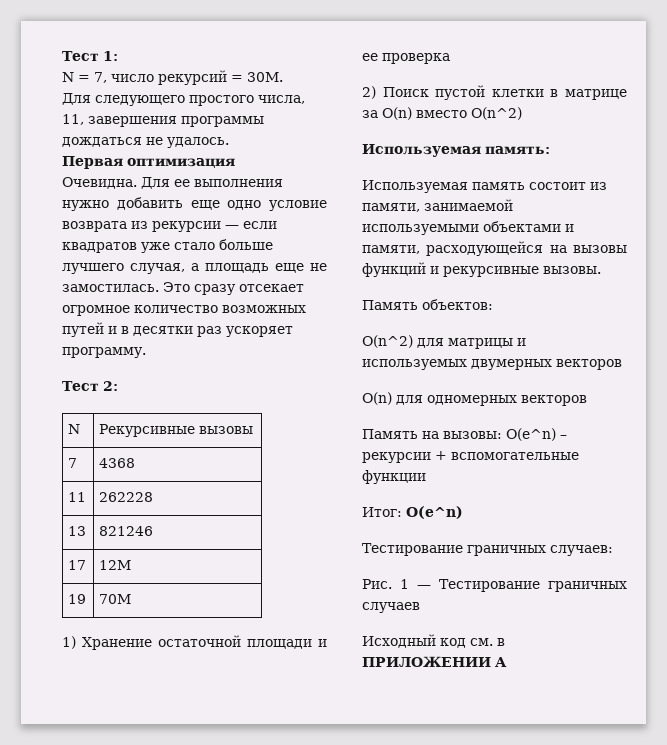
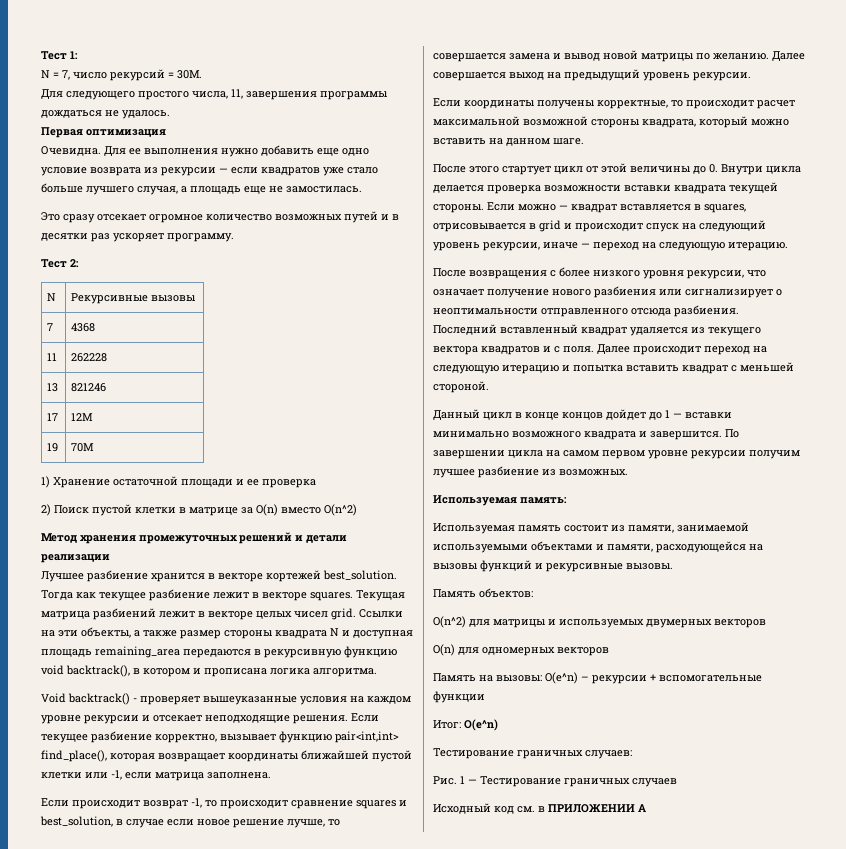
- Для ее выполнения нужно добавить еще одно условие возврата из рекурсии — если квадратов уже стало больше лучшего случая, а площадь еще не замостилась. Это сразу отсекает огромное количество возможных путей и в десятки раз ускоряет программу.
+ Для ее выполнения нужно добавить еще одно условие возврата из рекурсии — если квадратов уже стало больше лучшего случая, а площадь еще не замостилась.
+ Это сразу отсекает огромное количество возможных путей и в десятки раз ускоряет программу.
+ Метод хранения промежуточных решений и детали реализации
+ Лучшее разбиение хранится в векторе кортежей best_solution. Тогда как текущее разбиение лежит в векторе squares. Текущая матрица разбиений лежит в векторе целых чисел grid. Ссылки на эти объекты, а также размер стороны квадрата N и доступная площадь remaining_area передаются в рекурсивную функцию void backtrack(), в котором и прописана логика алгоритма.
+ Void backtrack() - проверяет вышеуказанные условия на каждом уровне рекурсии и отсекает неподходящие решения. Если текущее разбиение корректно, вызывает функцию pair<int,int> find_place(), которая возвращает координаты ближайшей пустой клетки или -1, если матрица заполнена.
+ Если происходит возврат -1, то происходит сравнение squares и best_solution, в случае если новое решение лучше, то совершается замена и вывод новой матрицы по желанию. Далее совершается выход на предыдущий уровень рекурсии.
+ Если координаты получены корректные, то происходит расчет максимальной возможной стороны квадрата, который можно вставить на данном шаге.
+ После этого стартует цикл от этой величины до 0. Внутри цикла делается проверка возможности вставки квадрата текущей стороны. Если можно — квадрат вставляется в squares, отрисовывается в grid и происходит спуск на следующий уровень рекурсии, иначе — переход на следующую итерацию.
+ После возвращения с более низкого уровня рекурсии, что означает получение нового разбиения или сигнализирует о неоптимальности отправленного отсюда разбиения. Последний вставленный квадрат удаляется из текущего вектора квадратов и с поля. Далее происходит переход на следующую итерацию и попытка вставить квадрат с меньшей стороной.
+ Данный цикл в конце концов дойдет до 1 — вставки минимально возможного квадрата и завершится. По завершении цикла на самом первом уровне рекурсии получим лучшее разбиение из возможных.

